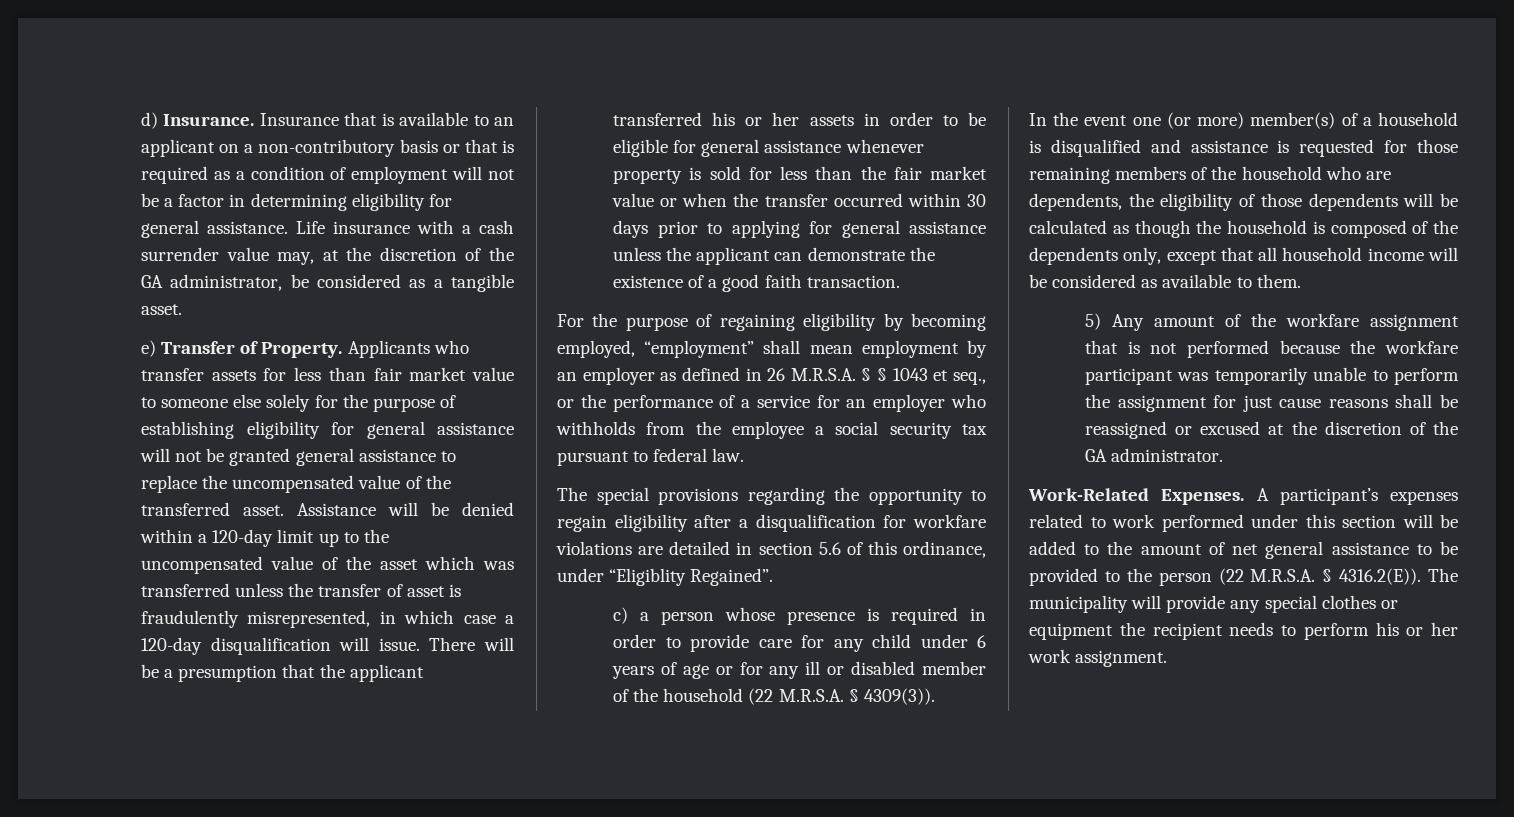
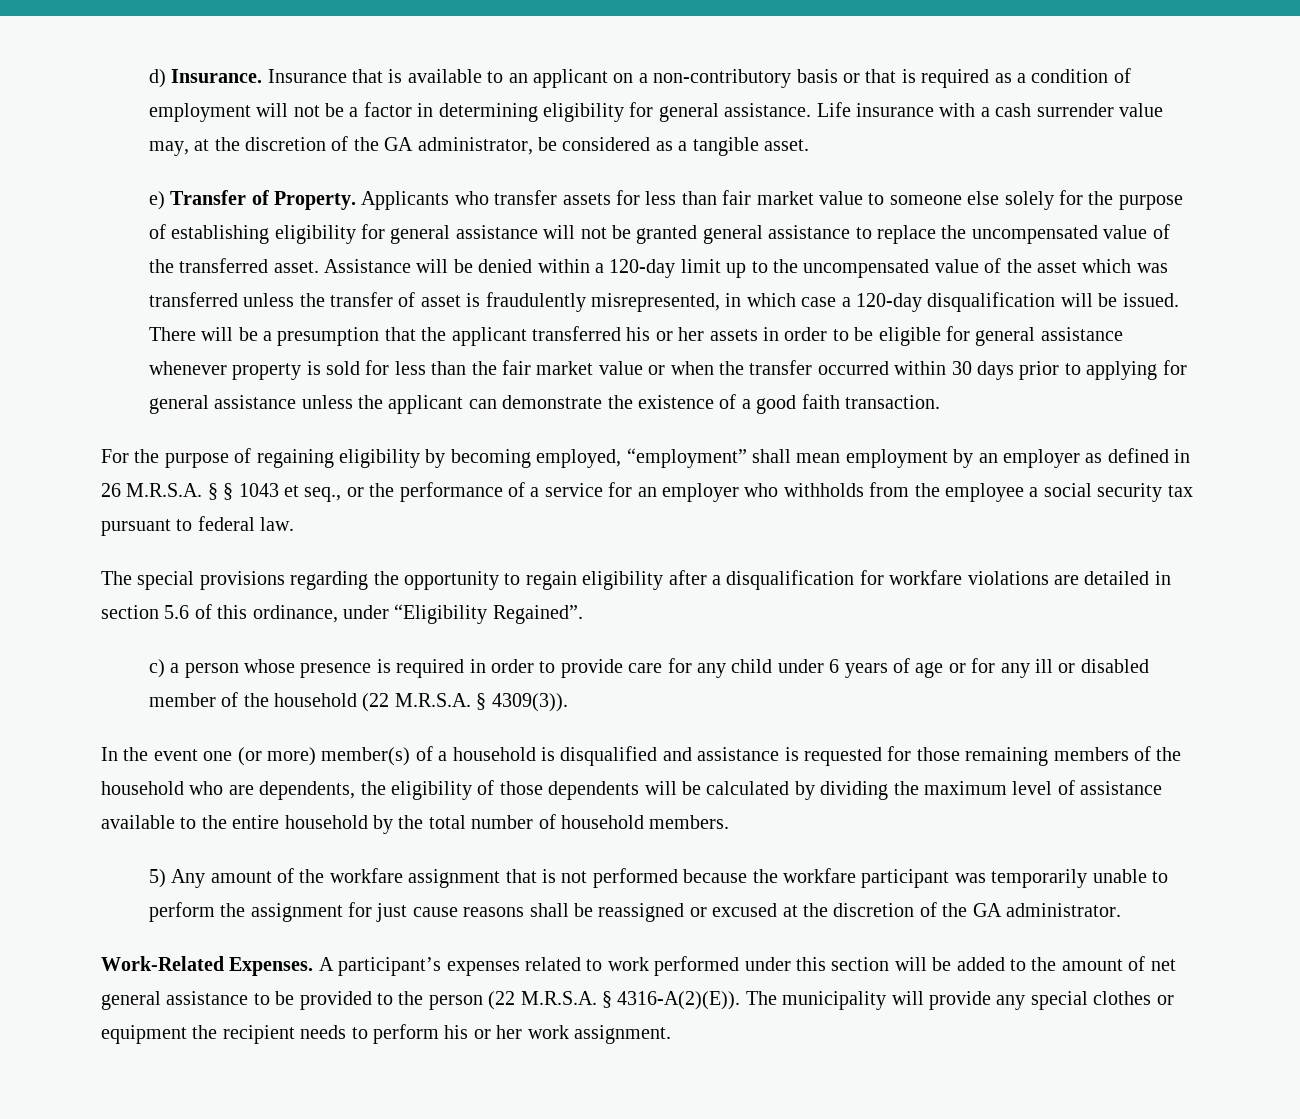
- Assistance will be denied within a 120-day limit up to the uncompensated value of the asset which was transferred unless the transfer of asset is fraudulently misrepresented, in which case a 120-day disqualification will issue.
+ Assistance will be denied within a 120-day limit up to the uncompensated value of the asset which was transferred unless the transfer of asset is fraudulently misrepresented, in which case a 120-day disqualification will be issued.
- The special provisions regarding the opportunity to regain eligibility after a disqualification for workfare violations are detailed in section 5.6 of this ordinance, under “Eligiblity Regained”.
+ The special provisions regarding the opportunity to regain eligibility after a disqualification for workfare violations are detailed in section 5.6 of this ordinance, under “Eligibility Regained”.
- In the event one (or more) member(s) of a household is disqualified and assistance is requested for those remaining members of the household who are dependents, the eligibility of those dependents will be calculated as though the household is composed of the dependents only, except that all household income will be considered as available to them.
+ In the event one (or more) member(s) of a household is disqualified and assistance is requested for those remaining members of the household who are dependents, the eligibility of those dependents will be calculated by dividing the maximum level of assistance available to the entire household by the total number of household members.
- A participant’s expenses related to work performed under this section will be added to the amount of net general assistance to be provided to the person (22 M.R.S.A. § 4316.2(E)). The municipality will provide any special clothes or equipment the recipient needs to perform his or her work assignment.
+ A participant’s expenses related to work performed under this section will be added to the amount of net general assistance to be provided to the person (22 M.R.S.A. § 4316-A(2)(E)). The municipality will provide any special clothes or equipment the recipient needs to perform his or her work assignment.

